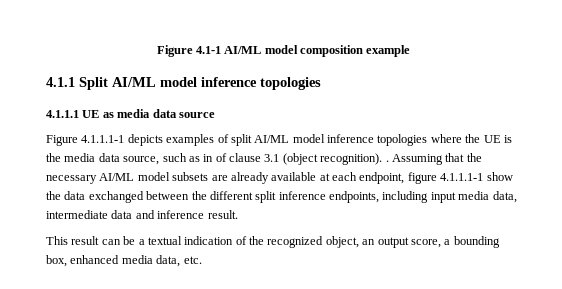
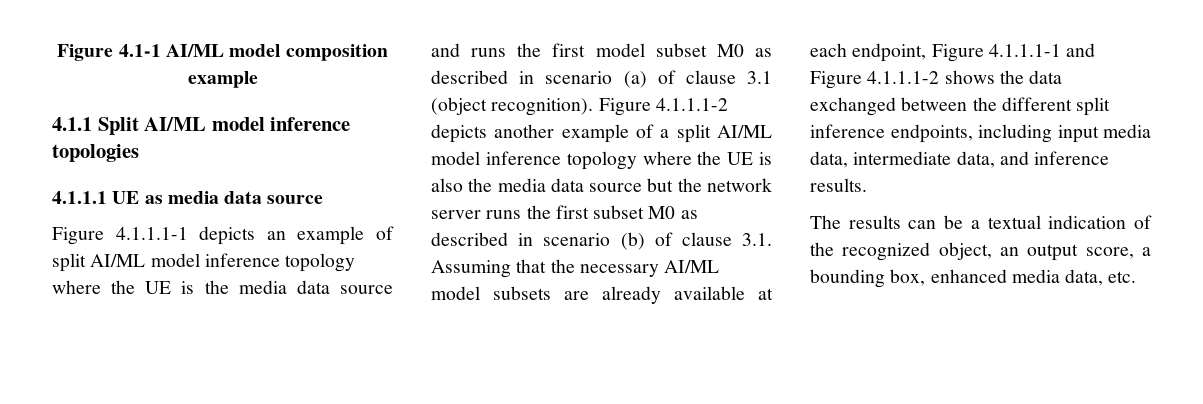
- Figure 4.1.1.1-1 depicts examples of split AI/ML model inference topologies where the UE is the media data source, such as in of clause 3.1 (object recognition). . Assuming that the necessary AI/ML model subsets are already available at each endpoint, figure 4.1.1.1-1 show the data exchanged between the different split inference endpoints, including input media data, intermediate data and inference result.
- This result can be a textual indication of the recognized object, an output score, a bounding box, enhanced media data, etc.
+ Figure 4.1.1.1-1 depicts an example of split AI/ML model inference topology where the UE is the media data source and runs the first model subset M0 as described in scenario (a) of clause 3.1 (object recognition). Figure 4.1.1.1-2 depicts another example of a split AI/ML model inference topology where the UE is also the media data source but the network server runs the first subset M0 as described in scenario (b) of clause 3.1. Assuming that the necessary AI/ML model subsets are already available at each endpoint, Figure 4.1.1.1-1 and Figure 4.1.1.1-2 shows the data exchanged between the different split inference endpoints, including input media data, intermediate data, and inference results.
+ The results can be a textual indication of the recognized object, an output score, a bounding box, enhanced media data, etc.

